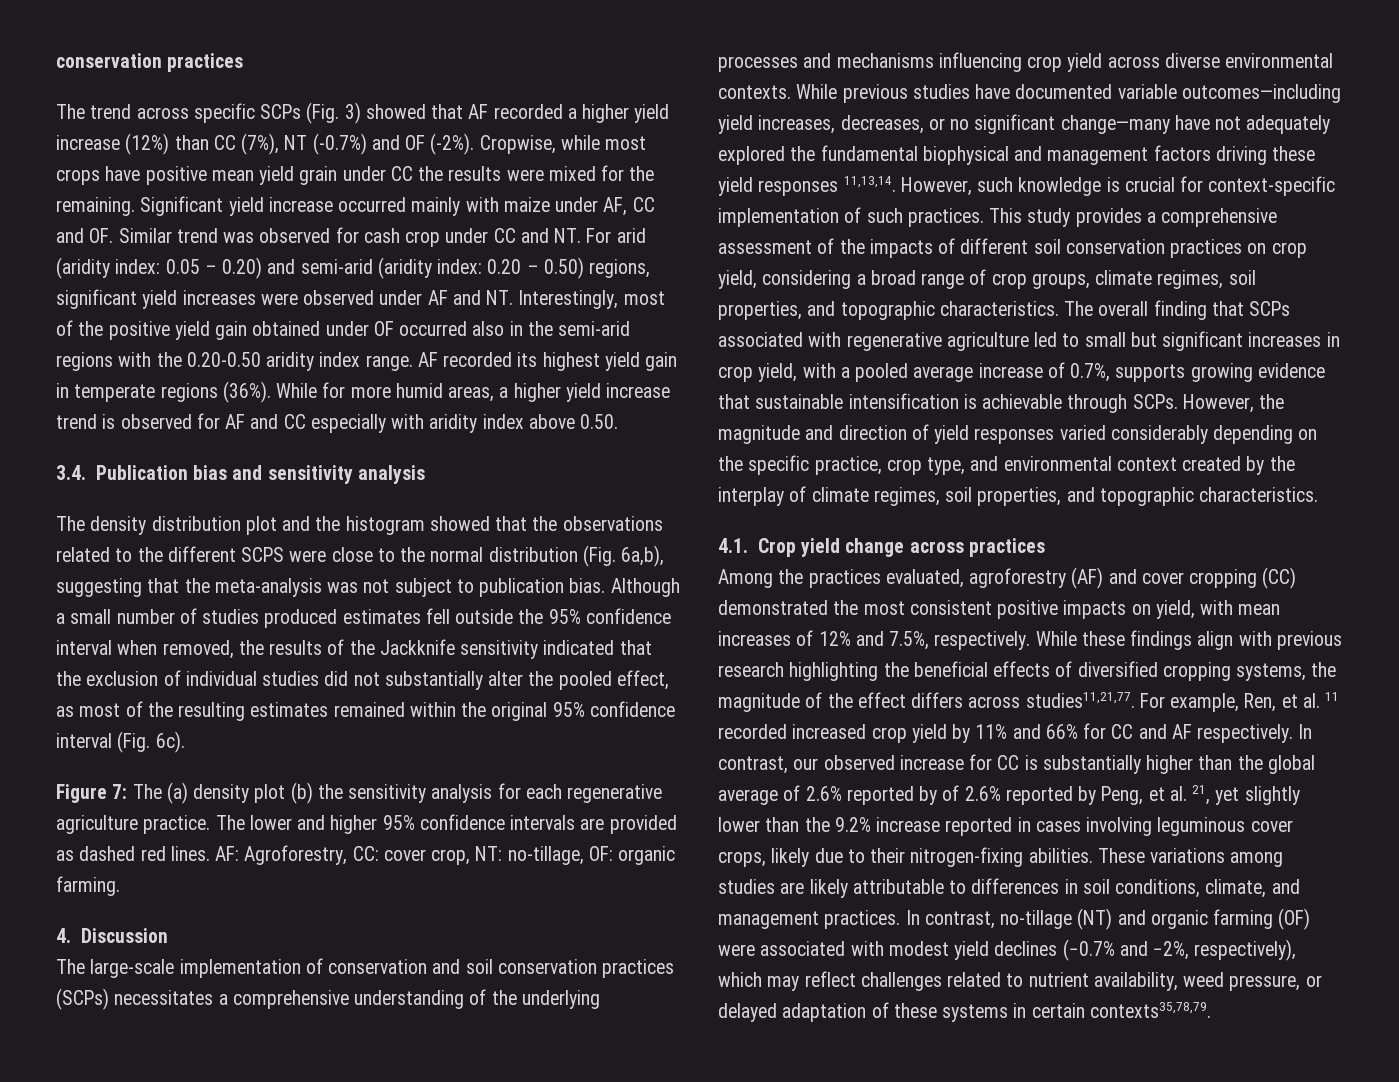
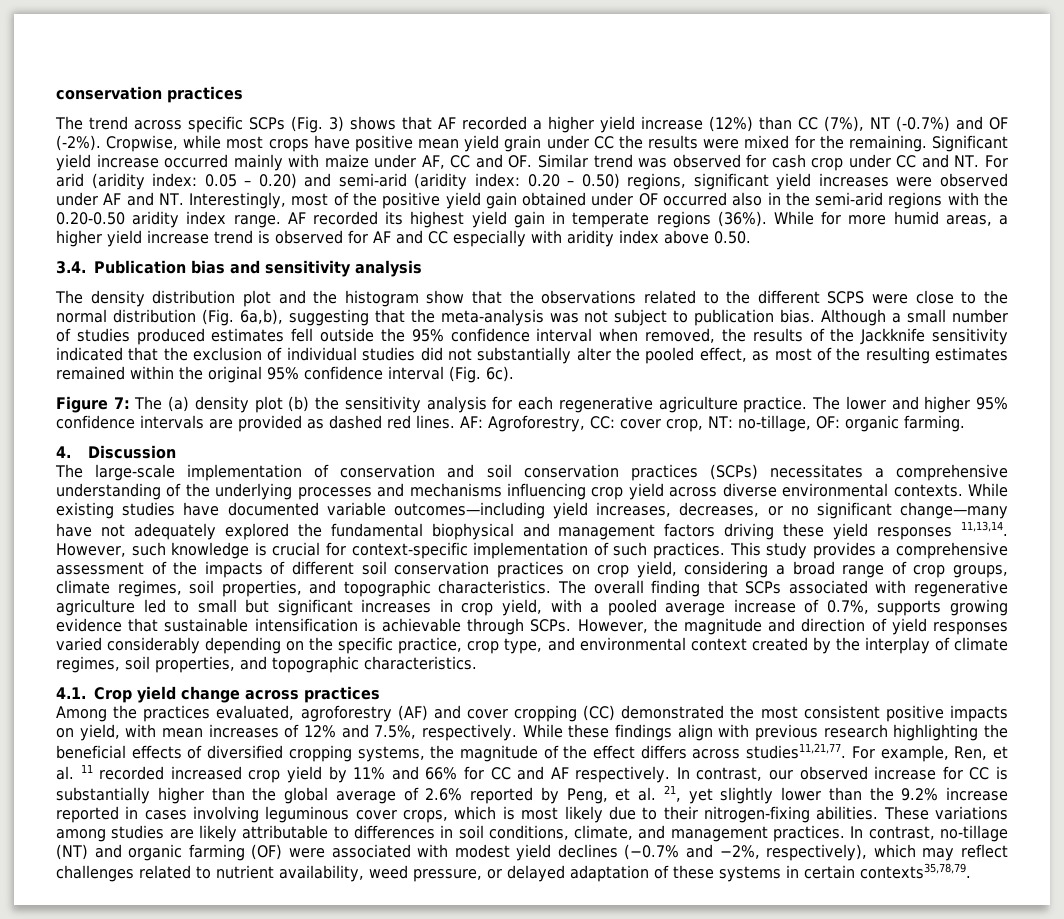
- The trend across specific SCPs (Fig. 3) showed that AF recorded a higher yield increase (12%) than CC (7%), NT (-0.7%) and OF (-2%).
+ The trend across specific SCPs (Fig. 3) shows that AF recorded a higher yield increase (12%) than CC (7%), NT (-0.7%) and OF (-2%).
- The density distribution plot and the histogram showed that the observations related to the different SCPS were close to the normal distribution (Fig. 6a,b), suggesting that the meta-analysis was not subject to publication bias.
+ The density distribution plot and the histogram show that the observations related to the different SCPS were close to the normal distribution (Fig. 6a,b), suggesting that the meta-analysis was not subject to publication bias.
- While previous studies have documented variable outcomes—including yield increases, decreases, or no significant change—many have not adequately explored the fundamental biophysical and management factors driving these yield responses 11,13,14.
+ While existing studies have documented variable outcomes—including yield increases, decreases, or no significant change—many have not adequately explored the fundamental biophysical and management factors driving these yield responses 11,13,14.
- In contrast, our observed increase for CC is substantially higher than the global average of 2.6% reported by of 2.6% reported by Peng, et al. 21, yet slightly lower than the 9.2% increase reported in cases involving leguminous cover crops, likely due to their nitrogen-fixing abilities.
+ In contrast, our observed increase for CC is substantially higher than the global average of 2.6% reported by Peng, et al. 21, yet slightly lower than the 9.2% increase reported in cases involving leguminous cover crops, which is most likely due to their nitrogen-fixing abilities.

